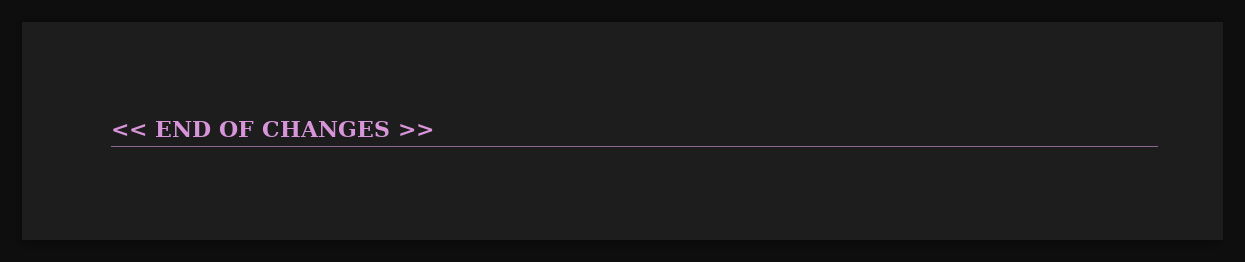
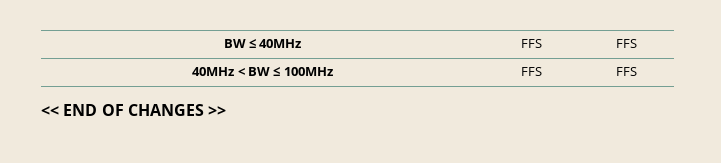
+ BW ≤ 40MHz | FFS | FFS
+ 40MHz < BW ≤ 100MHz | FFS | FFS

